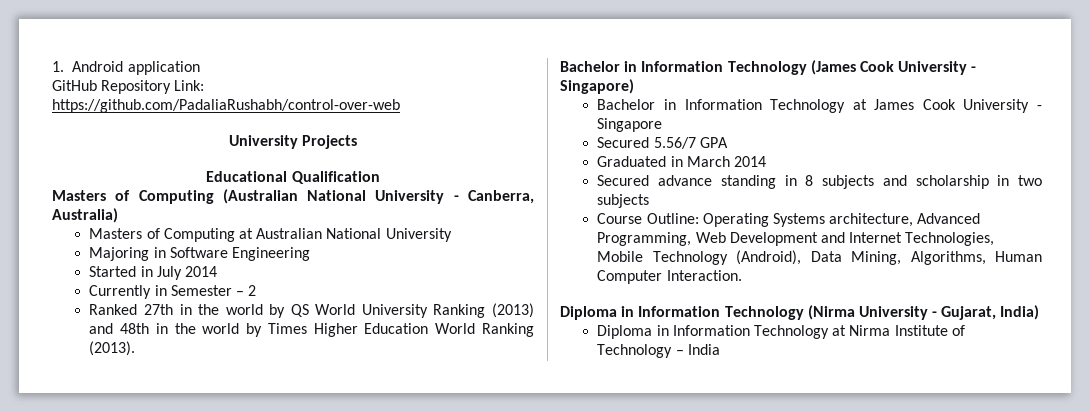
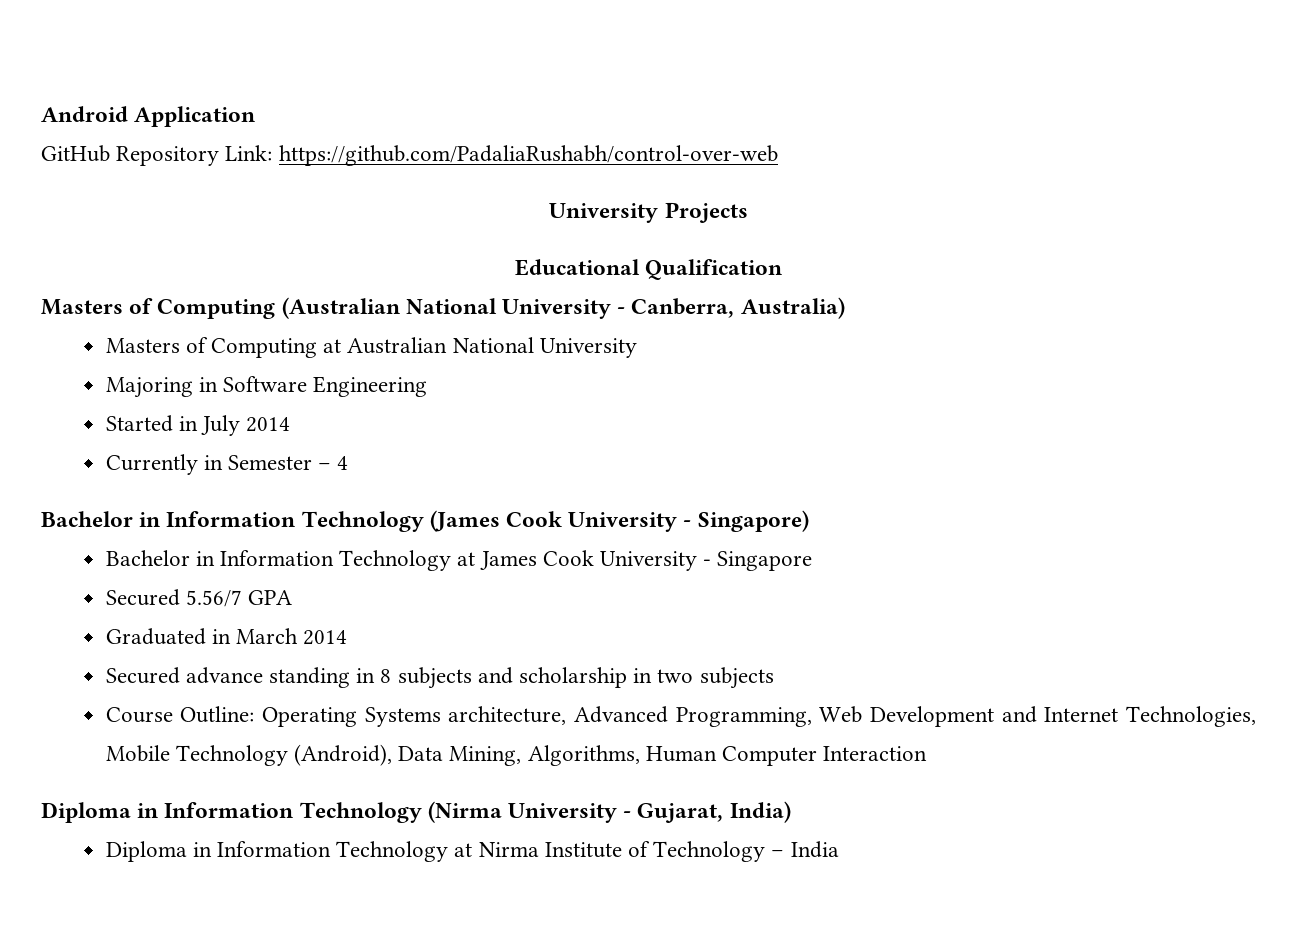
- 1. Android application
+ Android Application
- Currently in Semester – 2
- Ranked 27th in the world by QS World University Ranking (2013) and 48th in the world by Times Higher Education World Ranking (2013).
+ Currently in Semester – 4
- Course Outline: Operating Systems architecture, Advanced Programming, Web Development and Internet Technologies, Mobile Technology (Android), Data Mining, Algorithms, Human Computer Interaction.
+ Course Outline: Operating Systems architecture, Advanced Programming, Web Development and Internet Technologies, Mobile Technology (Android), Data Mining, Algorithms, Human Computer Interaction

